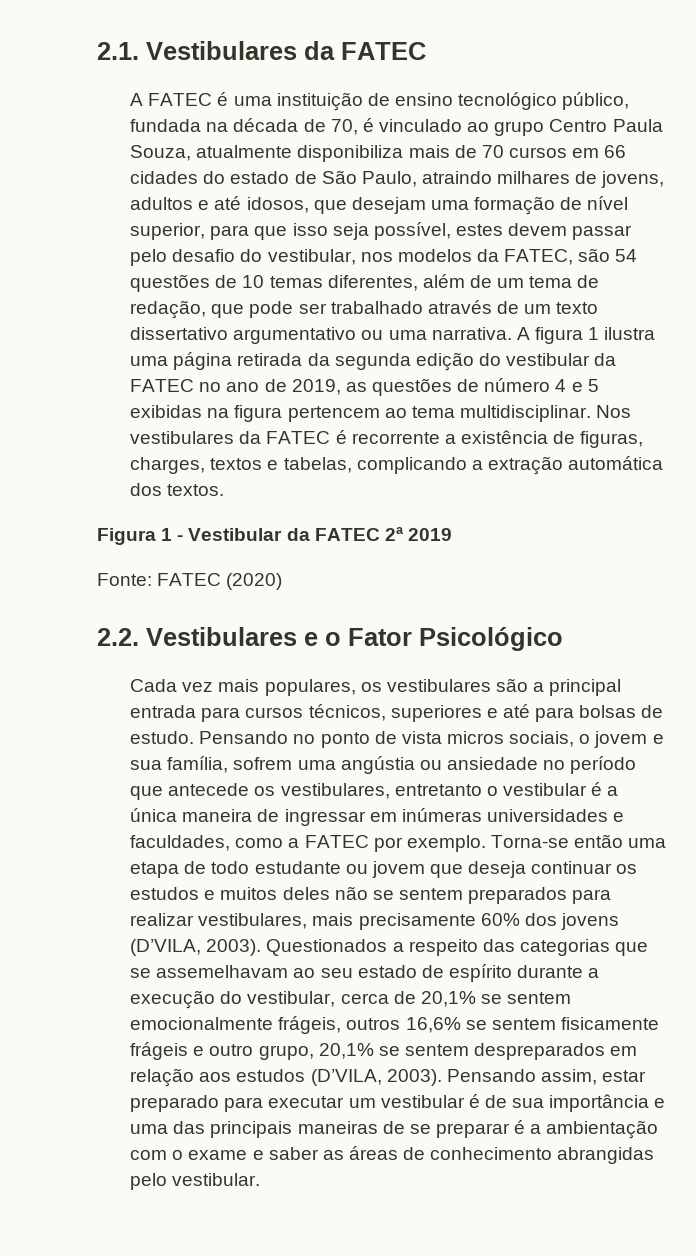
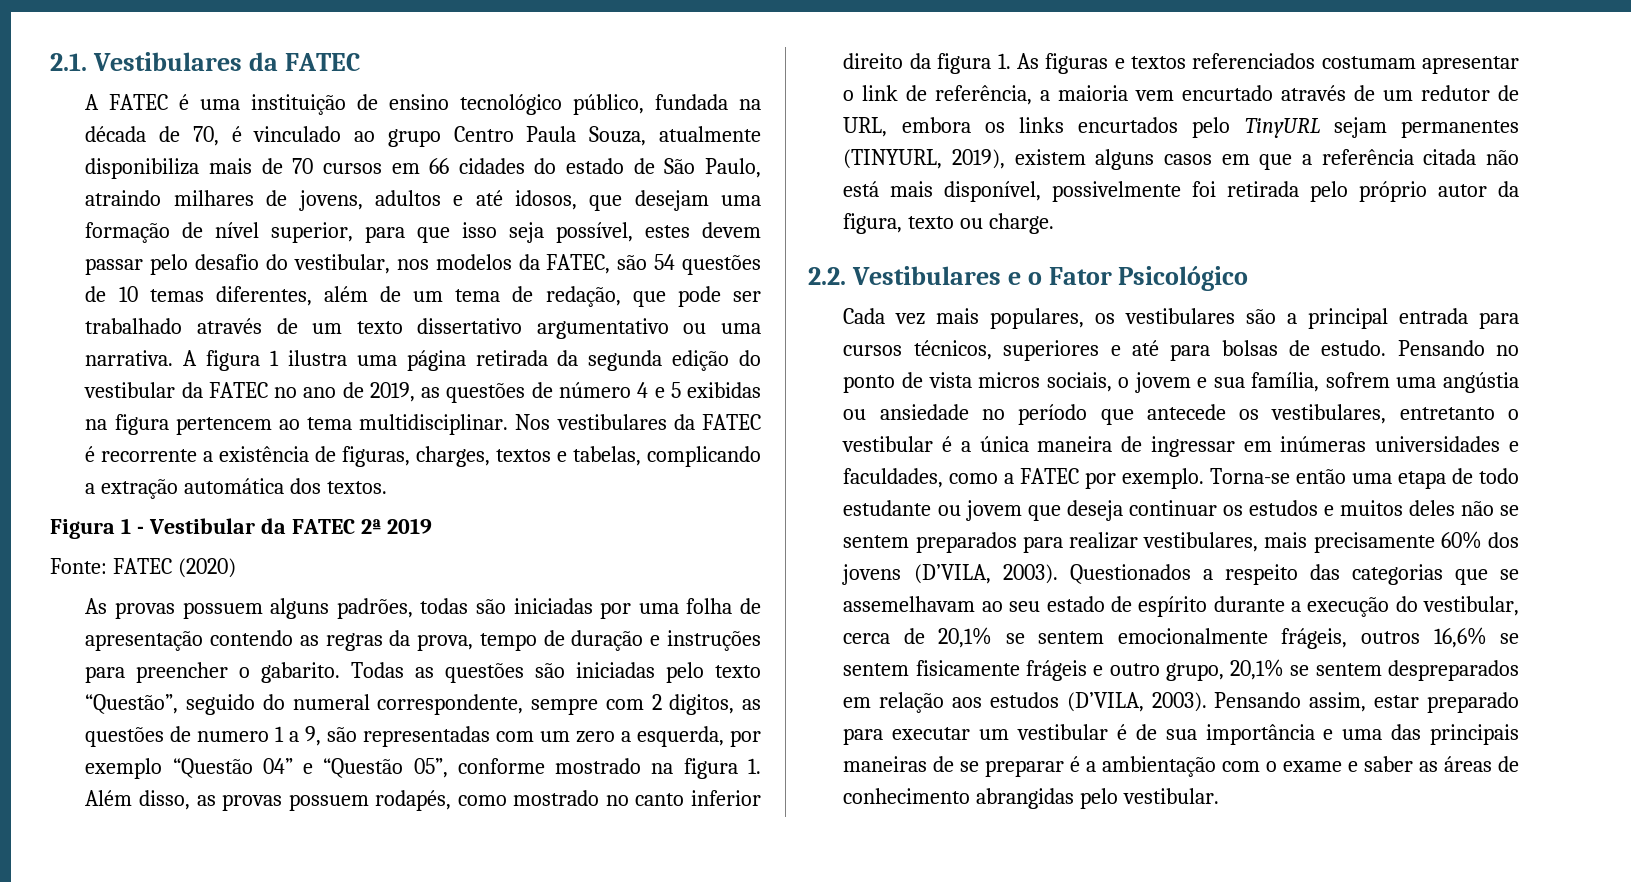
+ As provas possuem alguns padrões, todas são iniciadas por uma folha de apresentação contendo as regras da prova, tempo de duração e instruções para preencher o gabarito. Todas as questões são iniciadas pelo texto “Questão”, seguido do numeral correspondente, sempre com 2 digitos, as questões de numero 1 a 9, são representadas com um zero a esquerda, por exemplo “Questão 04” e “Questão 05”, conforme mostrado na figura 1. Além disso, as provas possuem rodapés, como mostrado no canto inferior direito da figura 1. As figuras e textos referenciados costumam apresentar o link de referência, a maioria vem encurtado através de um redutor de URL, embora os links encurtados pelo TinyURL sejam permanentes (TINYURL, 2019), existem alguns casos em que a referência citada não está mais disponível, possivelmente foi retirada pelo próprio autor da figura, texto ou charge.

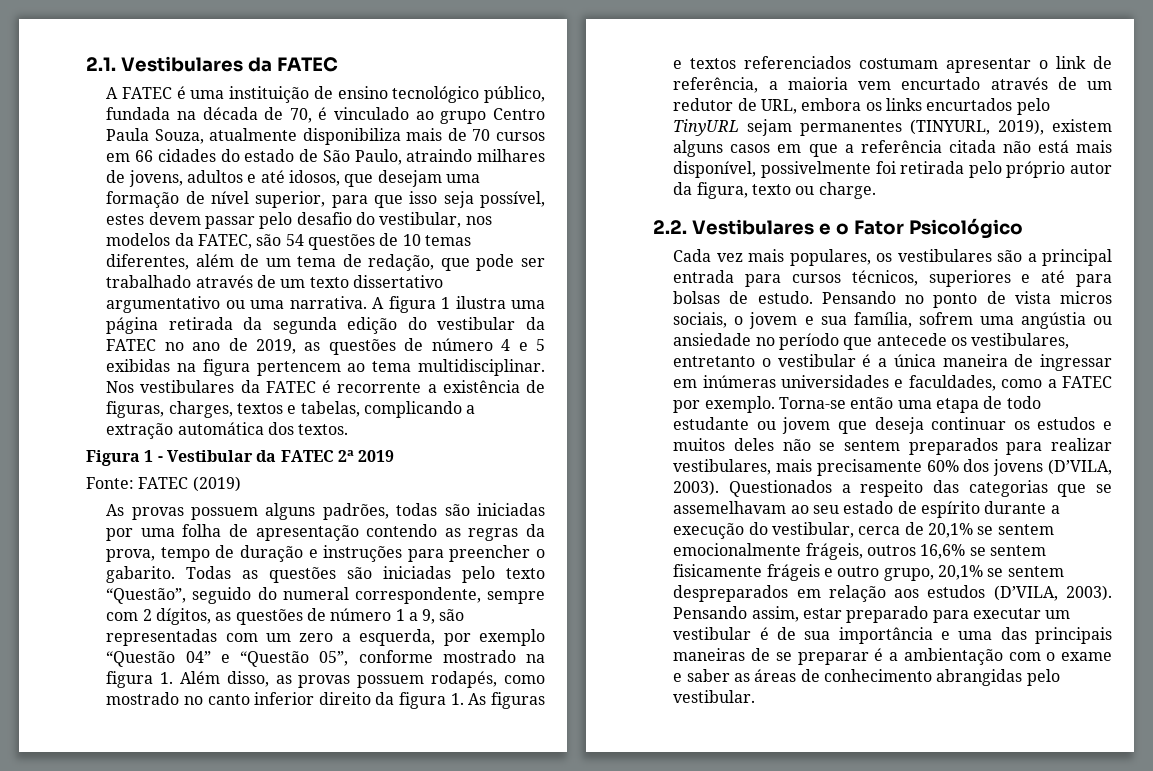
- Fonte: FATEC (2020)
+ Fonte: FATEC (2019)
- Todas as questões são iniciadas pelo texto “Questão”, seguido do numeral correspondente, sempre com 2 digitos, as questões de numero 1 a 9, são representadas com um zero a esquerda, por exemplo “Questão 04” e “Questão 05”, conforme mostrado na figura 1. Além disso, as provas possuem rodapés, como mostrado no canto inferior direito da figura 1. As figuras e textos referenciados costumam apresentar o link de referência, a maioria vem encurtado através de um redutor de URL, embora os links encurtados pelo TinyURL sejam permanentes (TINYURL, 2019), existem alguns casos em que a referência citada não está mais disponível, possivelmente foi retirada pelo próprio autor da figura, texto ou charge.
+ Todas as questões são iniciadas pelo texto “Questão”, seguido do numeral correspondente, sempre com 2 dígitos, as questões de número 1 a 9, são representadas com um zero a esquerda, por exemplo “Questão 04” e “Questão 05”, conforme mostrado na figura 1. Além disso, as provas possuem rodapés, como mostrado no canto inferior direito da figura 1. As figuras e textos referenciados costumam apresentar o link de referência, a maioria vem encurtado através de um redutor de URL, embora os links encurtados pelo TinyURL sejam permanentes (TINYURL, 2019), existem alguns casos em que a referência citada não está mais disponível, possivelmente foi retirada pelo próprio autor da figura, texto ou charge.

